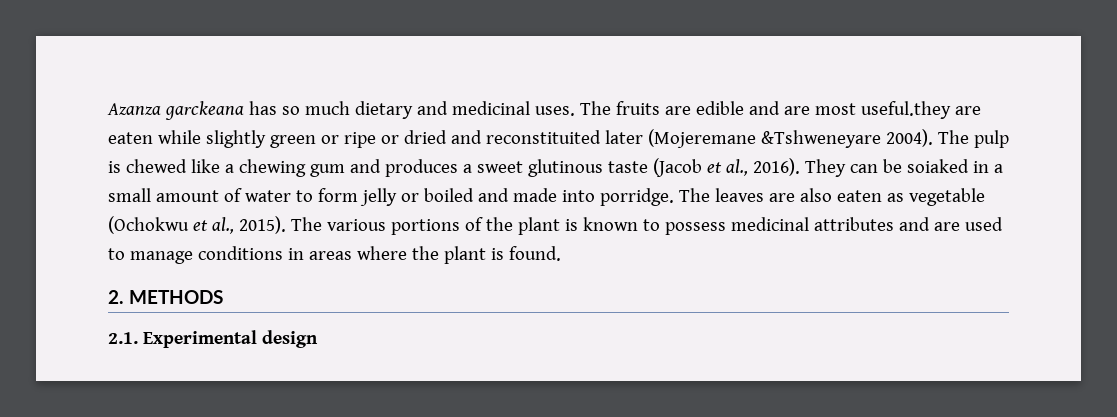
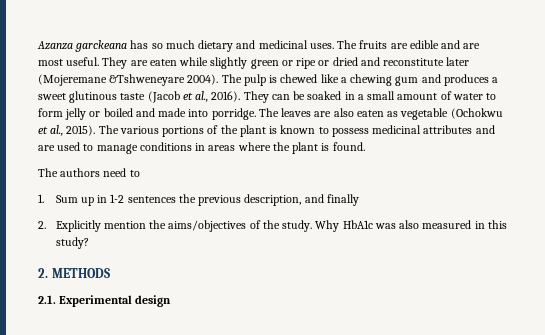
- The fruits are edible and are most useful.they are eaten while slightly green or ripe or dried and reconstituited later (Mojeremane &Tshweneyare 2004).
+ The fruits are edible and are most useful. They are eaten while slightly green or ripe or dried and reconstitute later (Mojeremane &Tshweneyare 2004).
- They can be soiaked in a small amount of water to form jelly or boiled and made into porridge.
+ They can be soaked in a small amount of water to form jelly or boiled and made into porridge.
+ The authors need to
+ 1. Sum up in 1-2 sentences the previous description, and finally
+ 2. Explicitly mention the aims/objectives of the study. Why HbA1c was also measured in this study?

